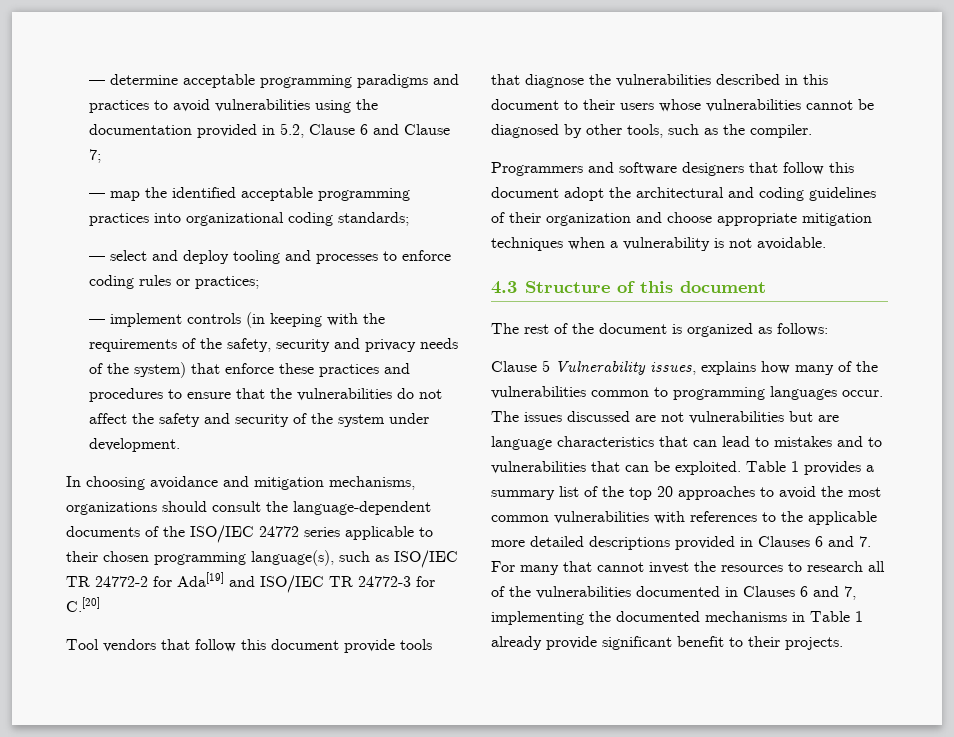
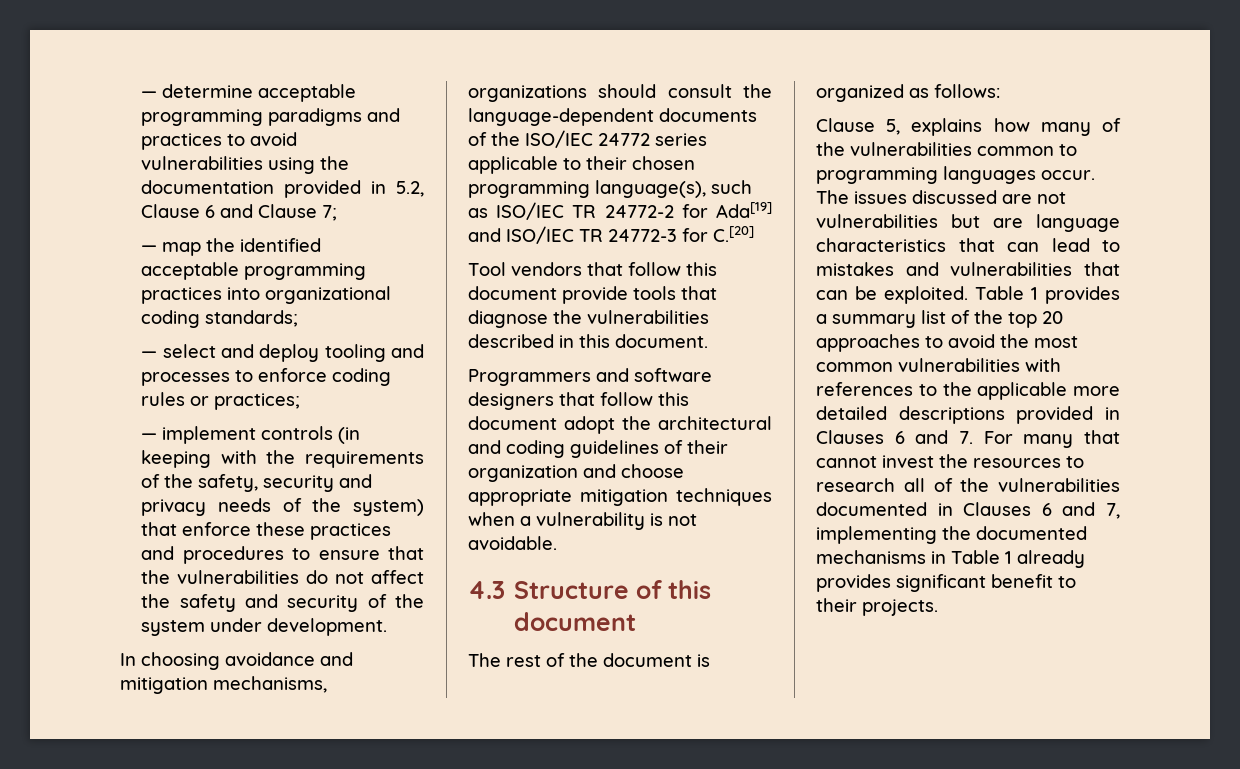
- Tool vendors that follow this document provide tools that diagnose the vulnerabilities described in this document to their users whose vulnerabilities cannot be diagnosed by other tools, such as the compiler.
+ Tool vendors that follow this document provide tools that diagnose the vulnerabilities described in this document.
- Clause 5 Vulnerability issues, explains how many of the vulnerabilities common to programming languages occur.
+ Clause 5, explains how many of the vulnerabilities common to programming languages occur.
- The issues discussed are not vulnerabilities but are language characteristics that can lead to mistakes and to vulnerabilities that can be exploited.
+ The issues discussed are not vulnerabilities but are language characteristics that can lead to mistakes and vulnerabilities that can be exploited.
- Table 1 provides a summary list of the top 20 approaches to avoid the most common vulnerabilities with references to the applicable more detailed descriptions provided in Clauses 6 and 7. For many that cannot invest the resources to research all of the vulnerabilities documented in Clauses 6 and 7, implementing the documented mechanisms in Table 1 already provide significant benefit to their projects.
+ Table 1 provides a summary list of the top 20 approaches to avoid the most common vulnerabilities with references to the applicable more detailed descriptions provided in Clauses 6 and 7. For many that cannot invest the resources to research all of the vulnerabilities documented in Clauses 6 and 7, implementing the documented mechanisms in Table 1 already provides significant benefit to their projects.

